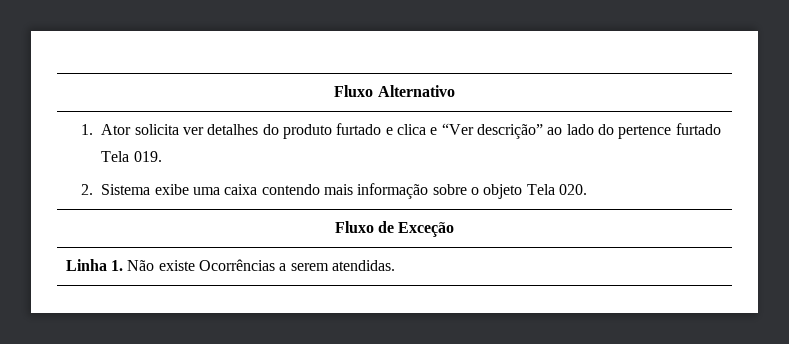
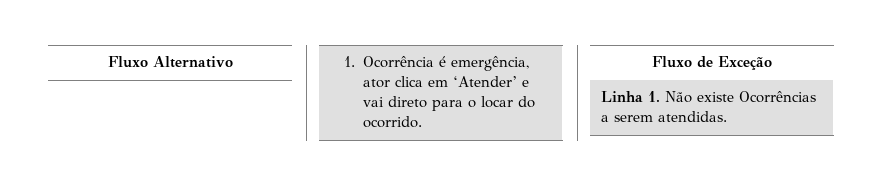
- 1. Ator solicita ver detalhes do produto furtado e clica e “Ver descrição” ao lado do pertence furtado Tela 019.
- 2. Sistema exibe uma caixa contendo mais informação sobre o objeto Tela 020.
+ 1. Ocorrência é emergência, ator clica em ‘Atender’ e vai direto para o locar do ocorrido.

